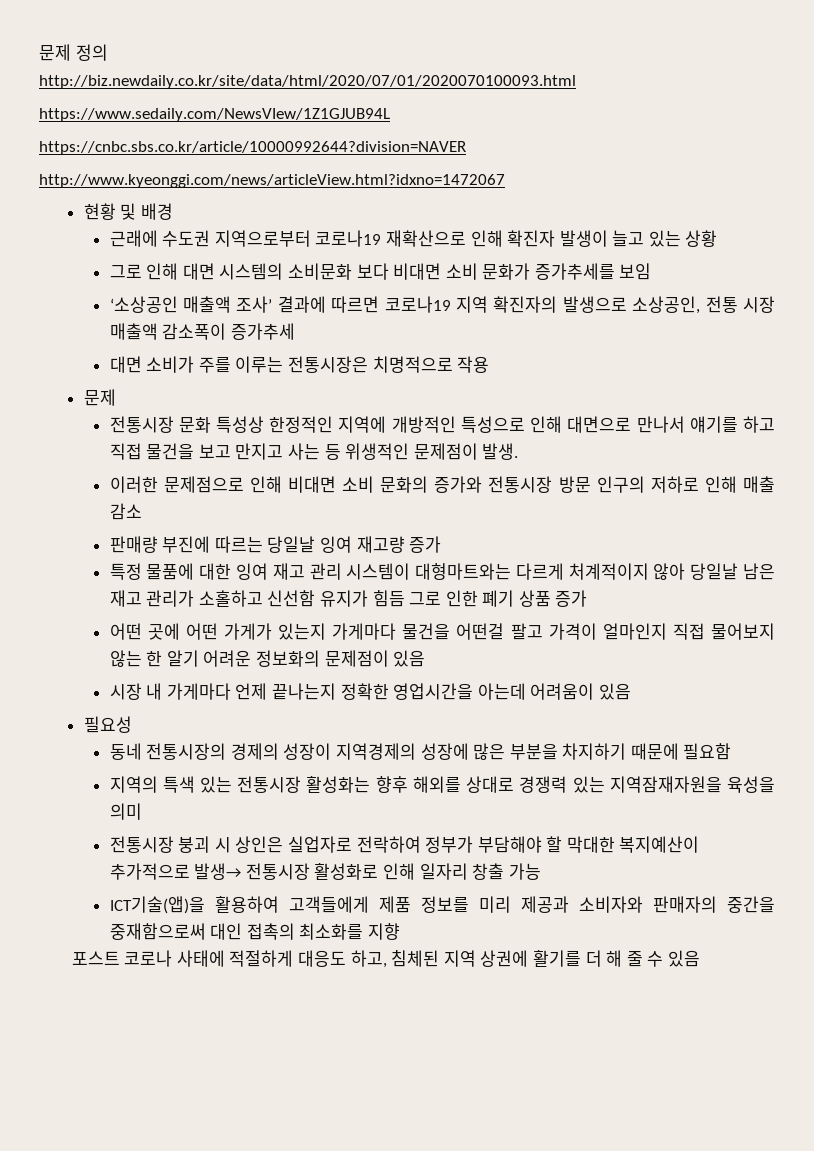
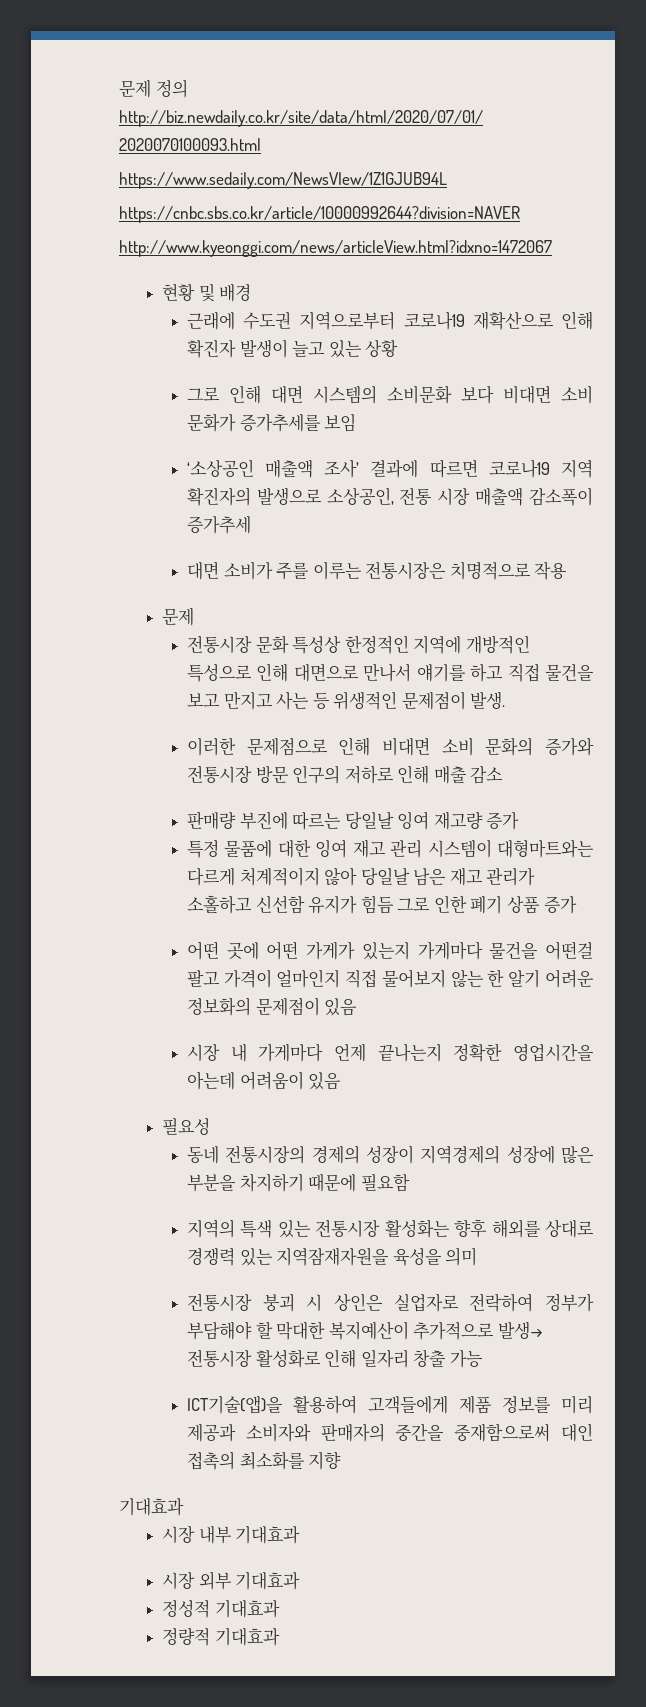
  ICT기술(앱)을 활용하여 고객들에게 제품 정보를 미리 제공과 소비자와 판매자의 중간을 중재함으로써 대인 접촉의 최소화를 지향
- 포스트 코로나 사태에 적절하게 대응도 하고, 침체된 지역 상권에 활기를 더 해 줄 수 있음
+ 기대효과
+ 시장 내부 기대효과
+ 시장 외부 기대효과
+ 정성적 기대효과
+ 정량적 기대효과

